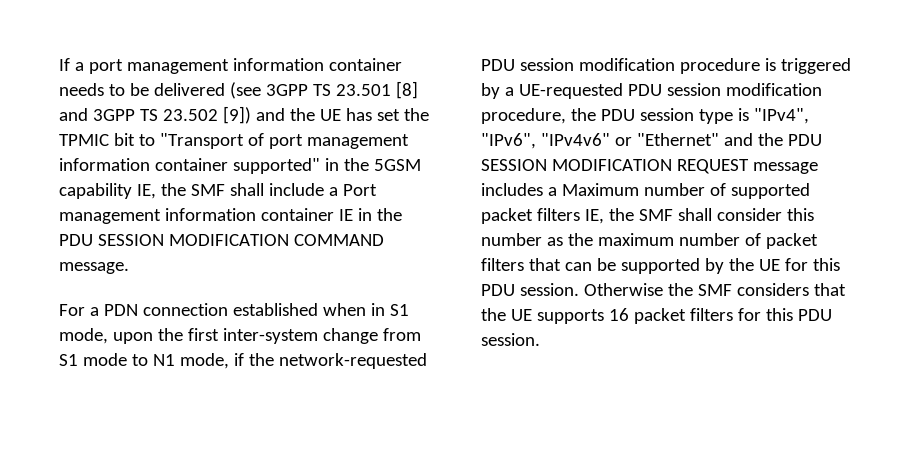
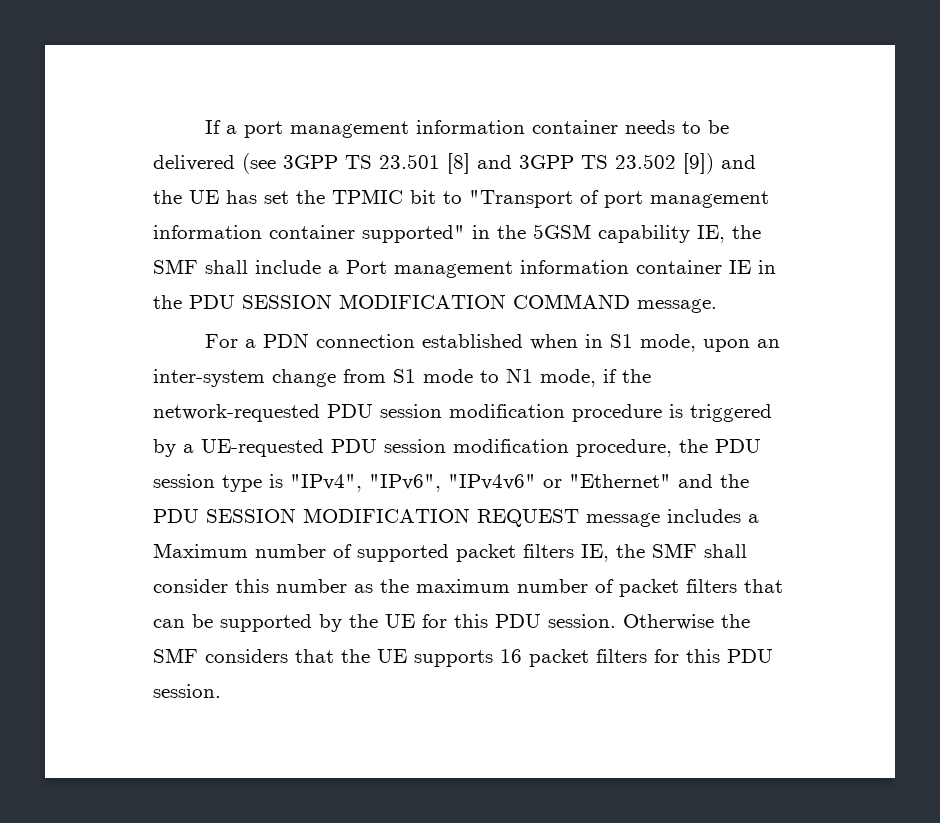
- For a PDN connection established when in S1 mode, upon the first inter-system change from S1 mode to N1 mode, if the network-requested PDU session modification procedure is triggered by a UE-requested PDU session modification procedure, the PDU session type is "IPv4", "IPv6", "IPv4v6" or "Ethernet" and the PDU SESSION MODIFICATION REQUEST message includes a Maximum number of supported packet filters IE, the SMF shall consider this number as the maximum number of packet filters that can be supported by the UE for this PDU session.
+ For a PDN connection established when in S1 mode, upon an inter-system change from S1 mode to N1 mode, if the network-requested PDU session modification procedure is triggered by a UE-requested PDU session modification procedure, the PDU session type is "IPv4", "IPv6", "IPv4v6" or "Ethernet" and the PDU SESSION MODIFICATION REQUEST message includes a Maximum number of supported packet filters IE, the SMF shall consider this number as the maximum number of packet filters that can be supported by the UE for this PDU session.

